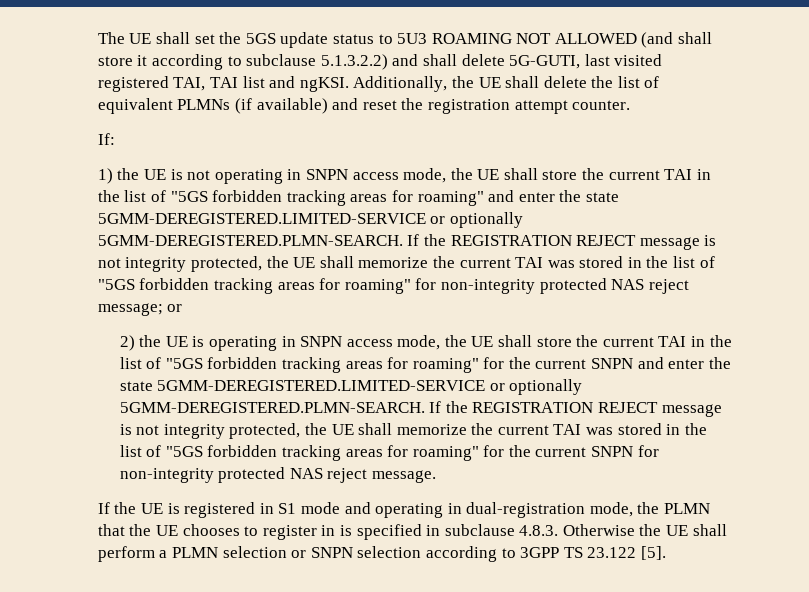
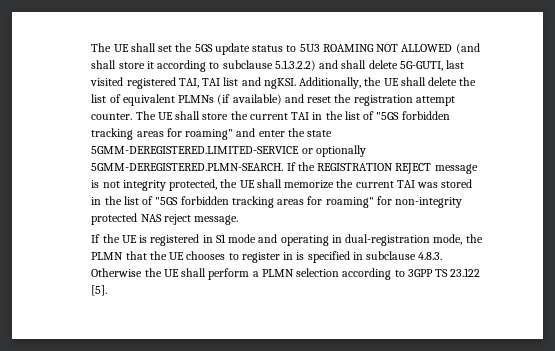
- Additionally, the UE shall delete the list of equivalent PLMNs (if available) and reset the registration attempt counter.
- If:
- 1) the UE is not operating in SNPN access mode, the UE shall store the current TAI in the list of "5GS forbidden tracking areas for roaming" and enter the state 5GMM-DEREGISTERED.LIMITED-SERVICE or optionally 5GMM-DEREGISTERED.PLMN-SEARCH. If the REGISTRATION REJECT message is not integrity protected, the UE shall memorize the current TAI was stored in the list of "5GS forbidden tracking areas for roaming" for non-integrity protected NAS reject message; or
- 2) the UE is operating in SNPN access mode, the UE shall store the current TAI in the list of "5GS forbidden tracking areas for roaming" for the current SNPN and enter the state 5GMM-DEREGISTERED.LIMITED-SERVICE or optionally 5GMM-DEREGISTERED.PLMN-SEARCH. If the REGISTRATION REJECT message is not integrity protected, the UE shall memorize the current TAI was stored in the list of "5GS forbidden tracking areas for roaming" for the current SNPN for non-integrity protected NAS reject message.
+ Additionally, the UE shall delete the list of equivalent PLMNs (if available) and reset the registration attempt counter. The UE shall store the current TAI in the list of "5GS forbidden tracking areas for roaming" and enter the state 5GMM-DEREGISTERED.LIMITED-SERVICE or optionally 5GMM-DEREGISTERED.PLMN-SEARCH. If the REGISTRATION REJECT message is not integrity protected, the UE shall memorize the current TAI was stored in the list of "5GS forbidden tracking areas for roaming" for non-integrity protected NAS reject message.
- If the UE is registered in S1 mode and operating in dual-registration mode, the PLMN that the UE chooses to register in is specified in subclause 4.8.3. Otherwise the UE shall perform a PLMN selection or SNPN selection according to 3GPP TS 23.122 [5].
+ If the UE is registered in S1 mode and operating in dual-registration mode, the PLMN that the UE chooses to register in is specified in subclause 4.8.3. Otherwise the UE shall perform a PLMN selection according to 3GPP TS 23.122 [5].

